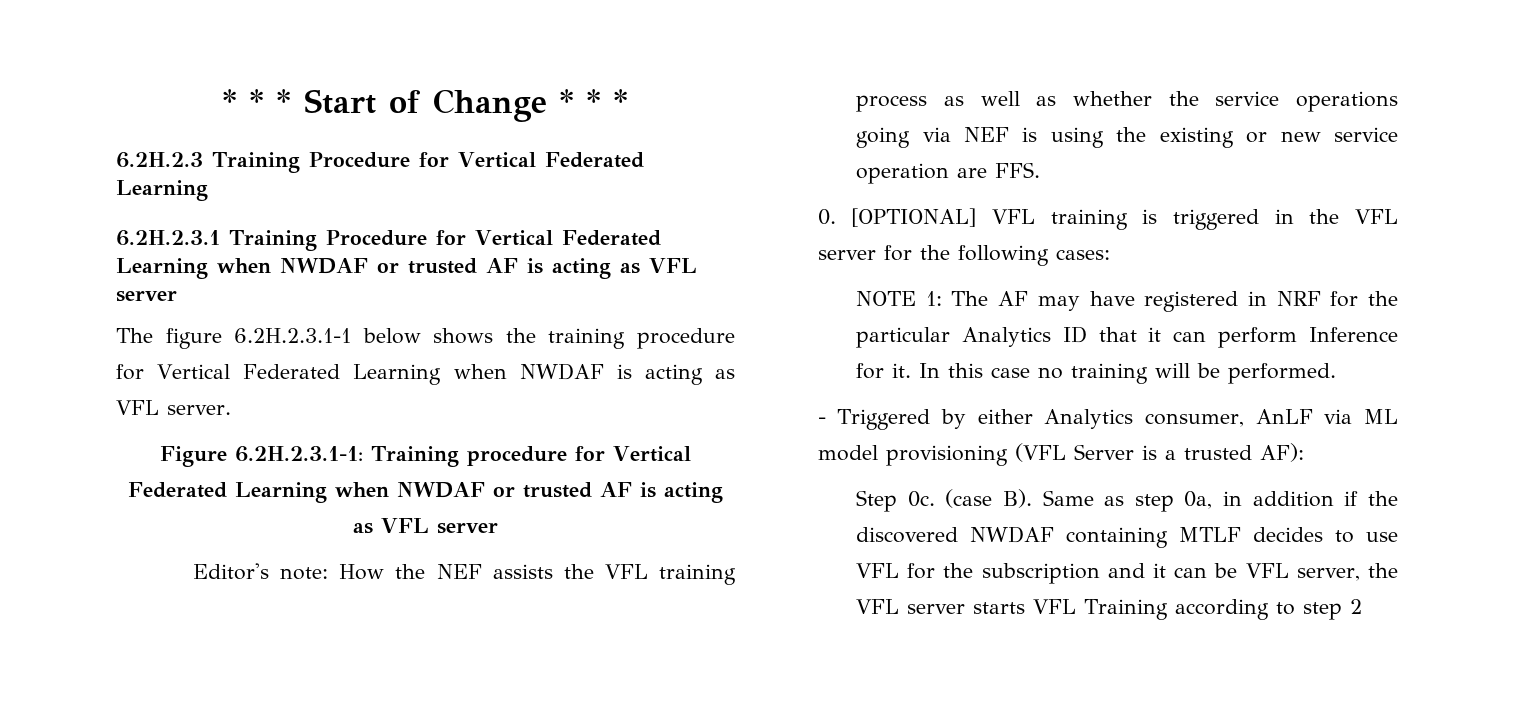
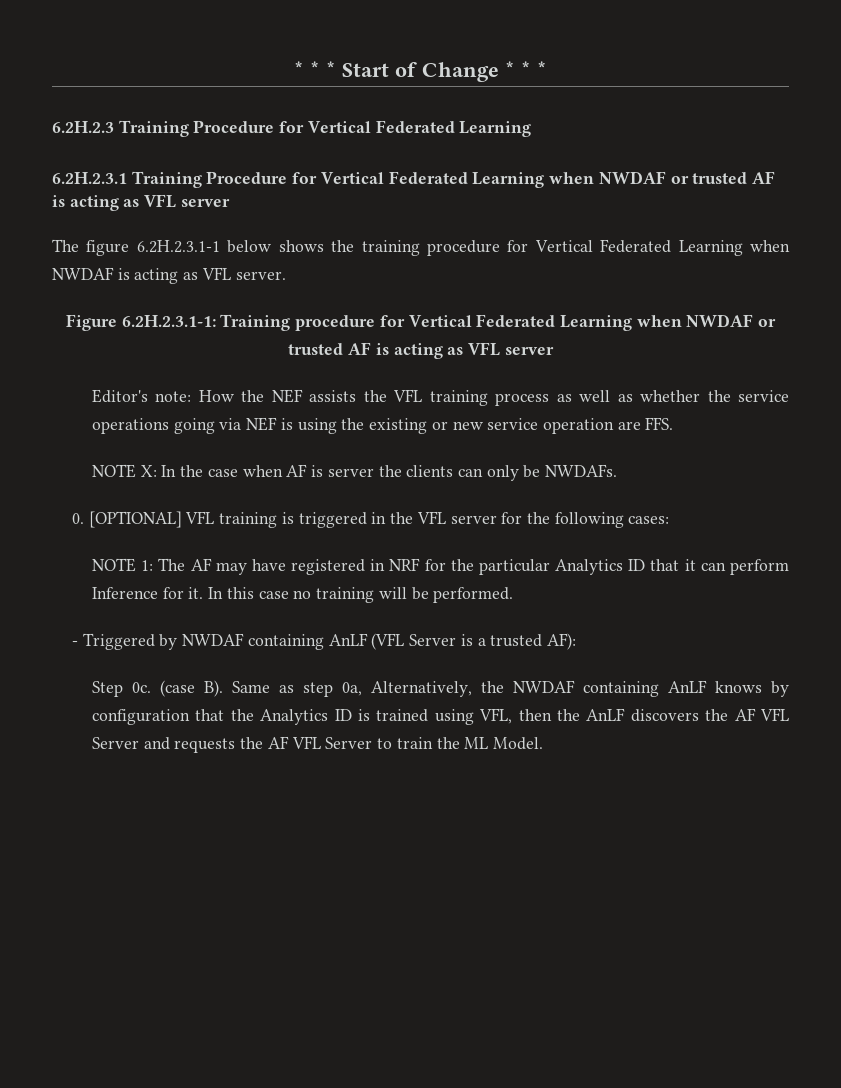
+ NOTE X: In the case when AF is server the clients can only be NWDAFs.
- - Triggered by either Analytics consumer, AnLF via ML model provisioning (VFL Server is a trusted AF):
+ - Triggered by NWDAF containing AnLF (VFL Server is a trusted AF):
- (case B). Same as step 0a, in addition if the discovered NWDAF containing MTLF decides to use VFL for the subscription and it can be VFL server, the VFL server starts VFL Training according to step 2
+ (case B). Same as step 0a, Alternatively, the NWDAF containing AnLF knows by configuration that the Analytics ID is trained using VFL, then the AnLF discovers the AF VFL Server and requests the AF VFL Server to train the ML Model.

